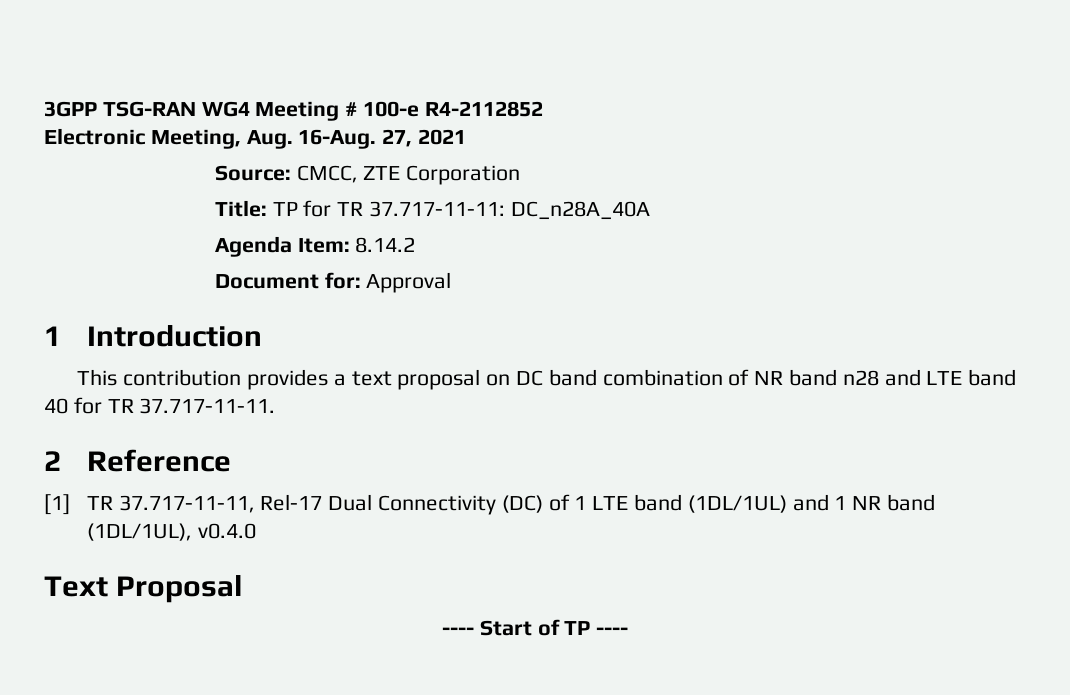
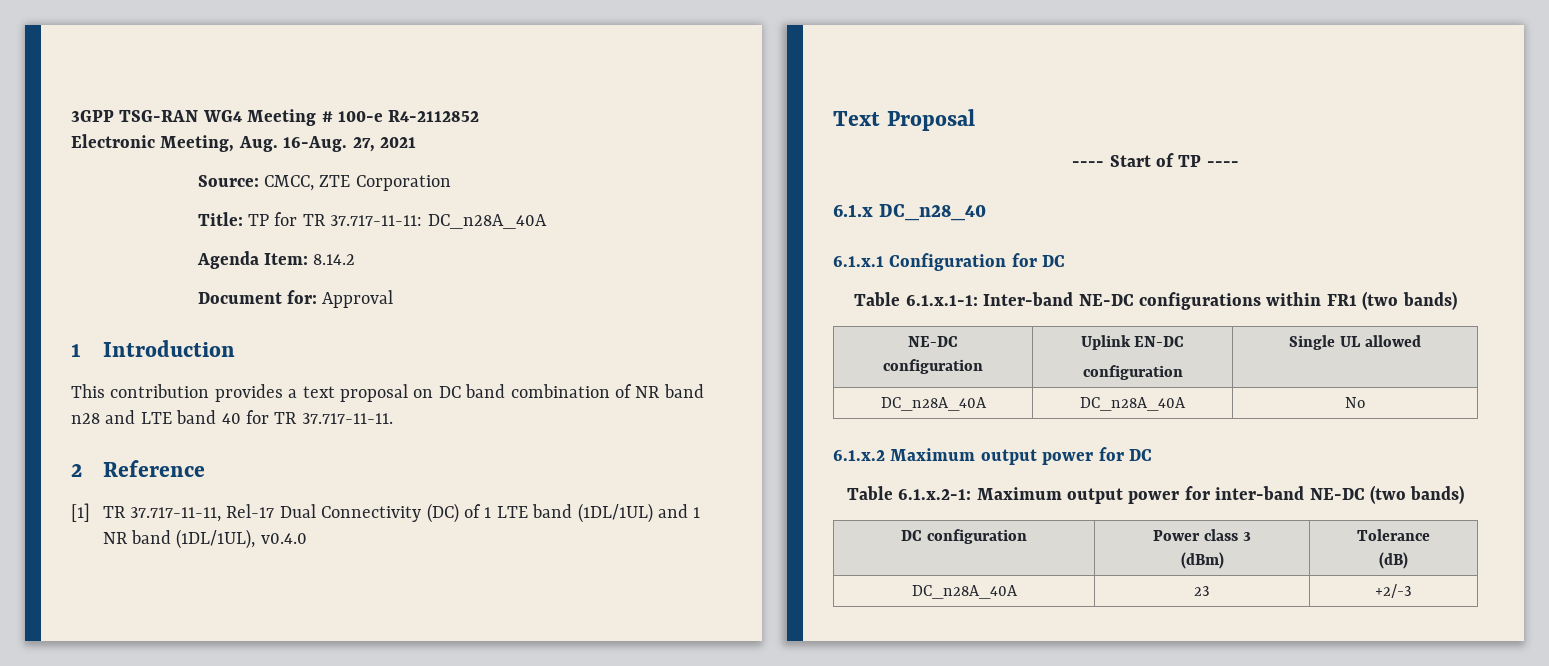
+ 6.1.x DC_n28_40
+ 6.1.x.1 Configuration for DC
+ Table 6.1.x.1-1: Inter-band NE-DC configurations within FR1 (two bands)
+ NE-DC
+ configuration | Uplink EN-DC
+ configuration | Single UL allowed
+ DC_n28A_40A | DC_n28A_40A | No
+ 6.1.x.2 Maximum output power for DC
+ Table 6.1.x.2-1: Maximum output power for inter-band NE-DC (two bands)
+ DC configuration | Power class 3
+ (dBm) | Tolerance
+ (dB)
+ DC_n28A_40A | 23 | +2/-3

